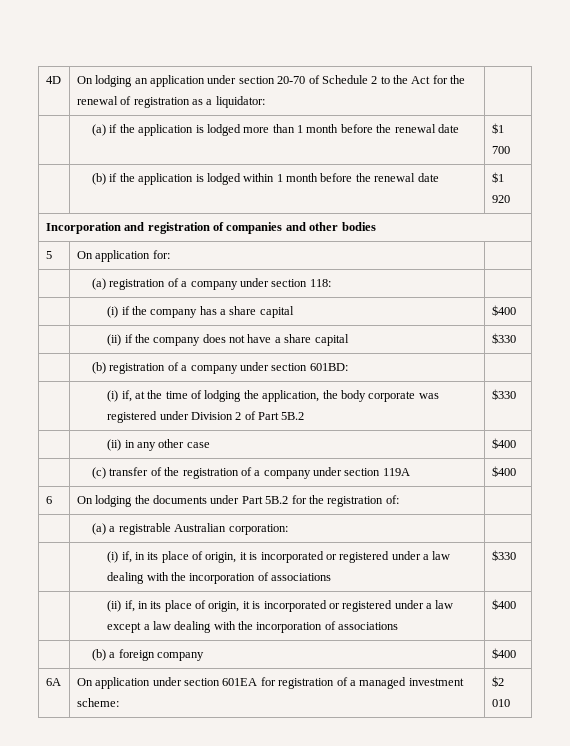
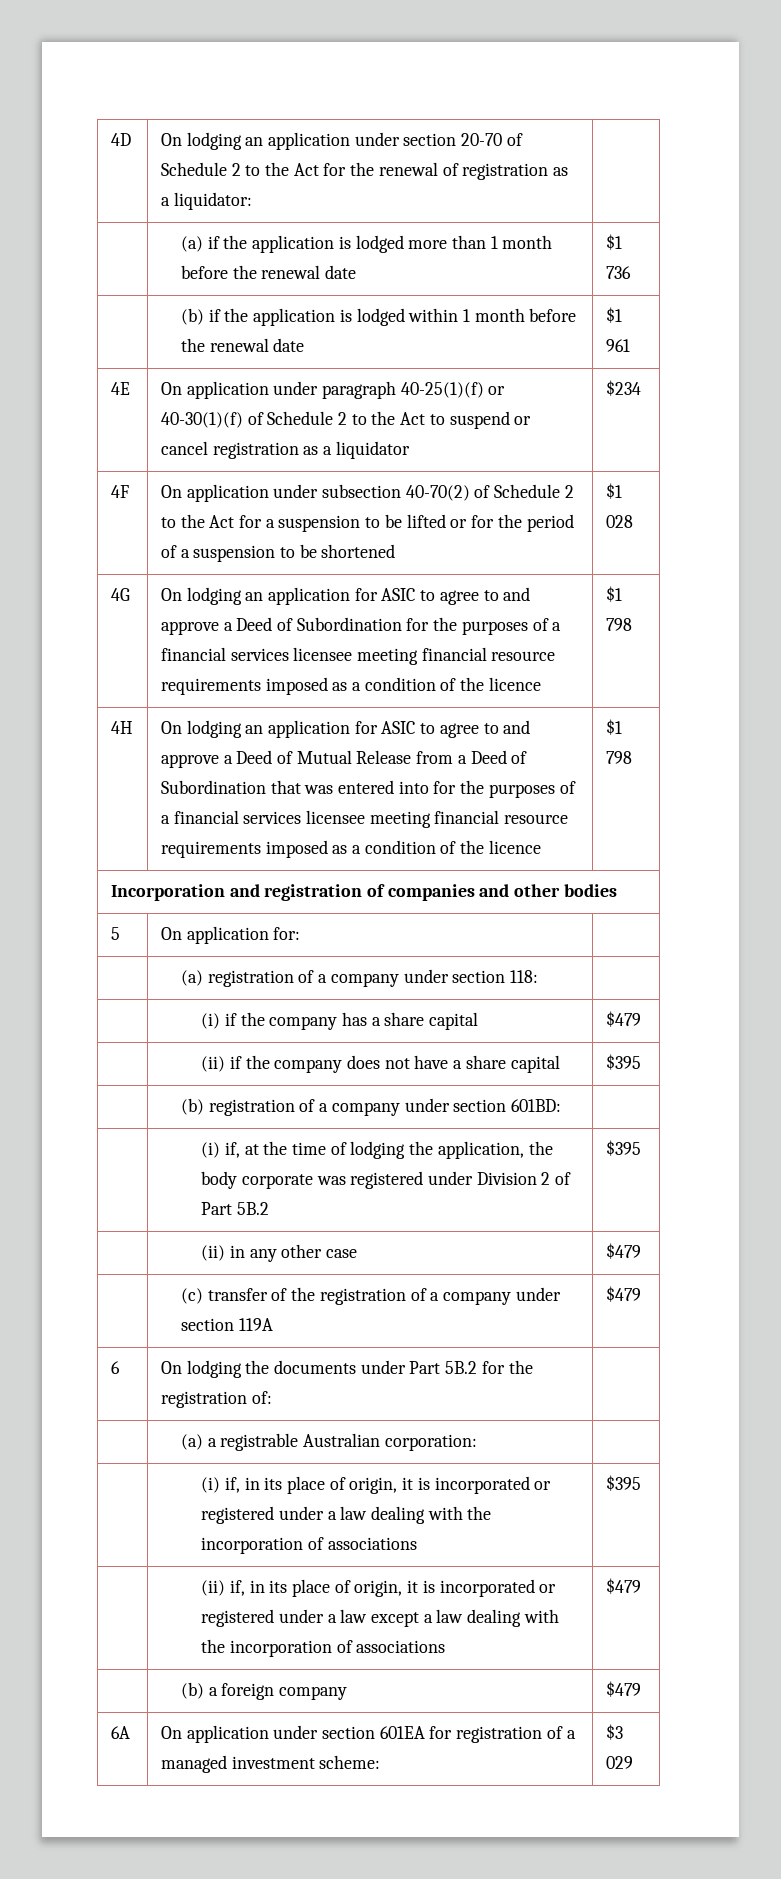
- | (a) if the application is lodged more than 1 month before the renewal date | $1 700
+ | (a) if the application is lodged more than 1 month before the renewal date | $1 736
- | (b) if the application is lodged within 1 month before the renewal date | $1 920
+ | (b) if the application is lodged within 1 month before the renewal date | $1 961
+ 4E | On application under paragraph 40-25(1)(f) or 40-30(1)(f) of Schedule 2 to the Act to suspend or cancel registration as a liquidator | $234
+ 4F | On application under subsection 40-70(2) of Schedule 2 to the Act for a suspension to be lifted or for the period of a suspension to be shortened | $1 028
+ 4G | On lodging an application for ASIC to agree to and approve a Deed of Subordination for the purposes of a financial services licensee meeting financial resource requirements imposed as a condition of the licence | $1 798
+ 4H | On lodging an application for ASIC to agree to and approve a Deed of Mutual Release from a Deed of Subordination that was entered into for the purposes of a financial services licensee meeting financial resource requirements imposed as a condition of the licence | $1 798
- | (i) if the company has a share capital | $400
+ | (i) if the company has a share capital | $479
- | (ii) if the company does not have a share capital | $330
+ | (ii) if the company does not have a share capital | $395
- | (i) if, at the time of lodging the application, the body corporate was registered under Division 2 of Part 5B.2 | $330
+ | (i) if, at the time of lodging the application, the body corporate was registered under Division 2 of Part 5B.2 | $395
- | (ii) in any other case | $400
+ | (ii) in any other case | $479
- | (c) transfer of the registration of a company under section 119A | $400
+ | (c) transfer of the registration of a company under section 119A | $479
- | (i) if, in its place of origin, it is incorporated or registered under a law dealing with the incorporation of associations | $330
+ | (i) if, in its place of origin, it is incorporated or registered under a law dealing with the incorporation of associations | $395
- | (ii) if, in its place of origin, it is incorporated or registered under a law except a law dealing with the incorporation of associations | $400
+ | (ii) if, in its place of origin, it is incorporated or registered under a law except a law dealing with the incorporation of associations | $479
- | (b) a foreign company | $400
+ | (b) a foreign company | $479
- 6A | On application under section 601EA for registration of a managed investment scheme: | $2 010
+ 6A | On application under section 601EA for registration of a managed investment scheme: | $3 029

